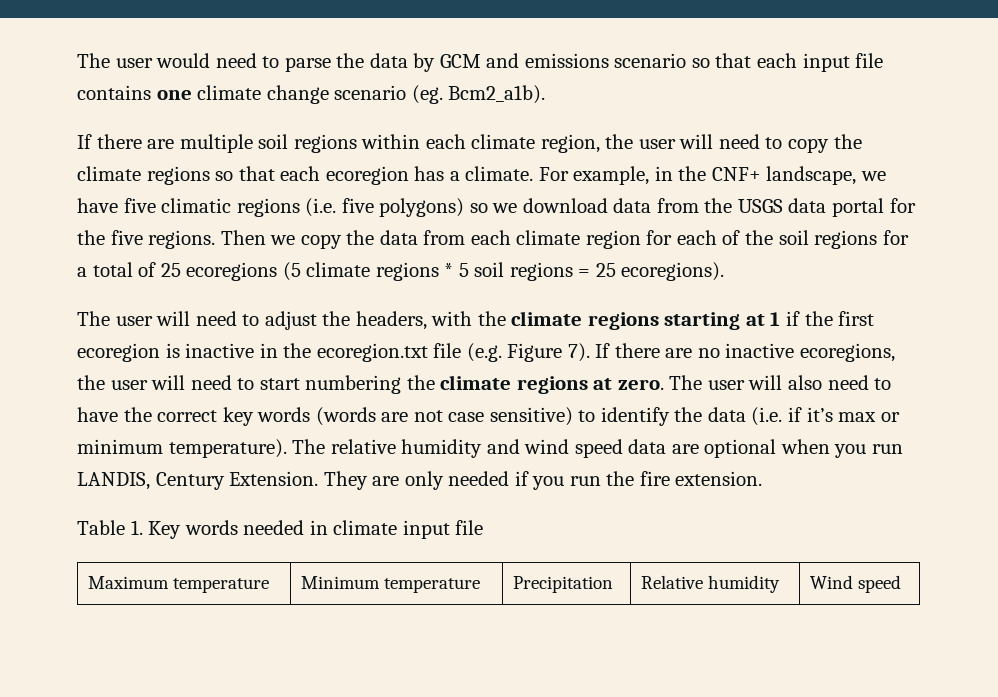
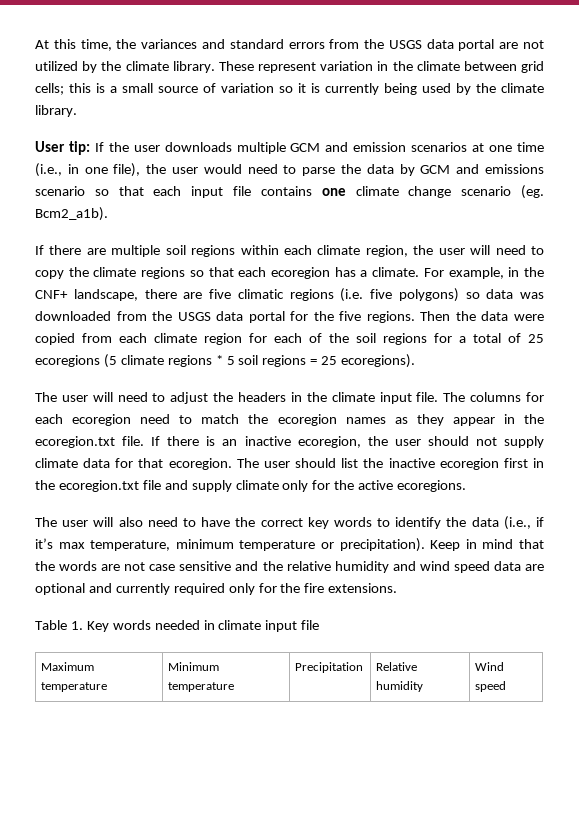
- The user would need to parse the data by GCM and emissions scenario so that each input file contains one climate change scenario (eg. Bcm2_a1b).
+ At this time, the variances and standard errors from the USGS data portal are not utilized by the climate library. These represent variation in the climate between grid cells; this is a small source of variation so it is currently being used by the climate library.
+ User tip: If the user downloads multiple GCM and emission scenarios at one time (i.e., in one file), the user would need to parse the data by GCM and emissions scenario so that each input file contains one climate change scenario (eg. Bcm2_a1b).
- For example, in the CNF+ landscape, we have five climatic regions (i.e. five polygons) so we download data from the USGS data portal for the five regions.
+ For example, in the CNF+ landscape, there are five climatic regions (i.e. five polygons) so data was downloaded from the USGS data portal for the five regions.
- Then we copy the data from each climate region for each of the soil regions for a total of 25 ecoregions (5 climate regions * 5 soil regions = 25 ecoregions).
+ Then the data were copied from each climate region for each of the soil regions for a total of 25 ecoregions (5 climate regions * 5 soil regions = 25 ecoregions).
- The user will need to adjust the headers, with the climate regions starting at 1 if the first ecoregion is inactive in the ecoregion.txt file (e.g. Figure 7). If there are no inactive ecoregions, the user will need to start numbering the climate regions at zero. The user will also need to have the correct key words (words are not case sensitive) to identify the data (i.e. if it’s max or minimum temperature). The relative humidity and wind speed data are optional when you run LANDIS, Century Extension. They are only needed if you run the fire extension.
+ The user will need to adjust the headers in the climate input file. The columns for each ecoregion need to match the ecoregion names as they appear in the ecoregion.txt file. If there is an inactive ecoregion, the user should not supply climate data for that ecoregion. The user should list the inactive ecoregion first in the ecoregion.txt file and supply climate only for the active ecoregions.
+ The user will also need to have the correct key words to identify the data (i.e., if it’s max temperature, minimum temperature or precipitation). Keep in mind that the words are not case sensitive and the relative humidity and wind speed data are optional and currently required only for the fire extensions.

